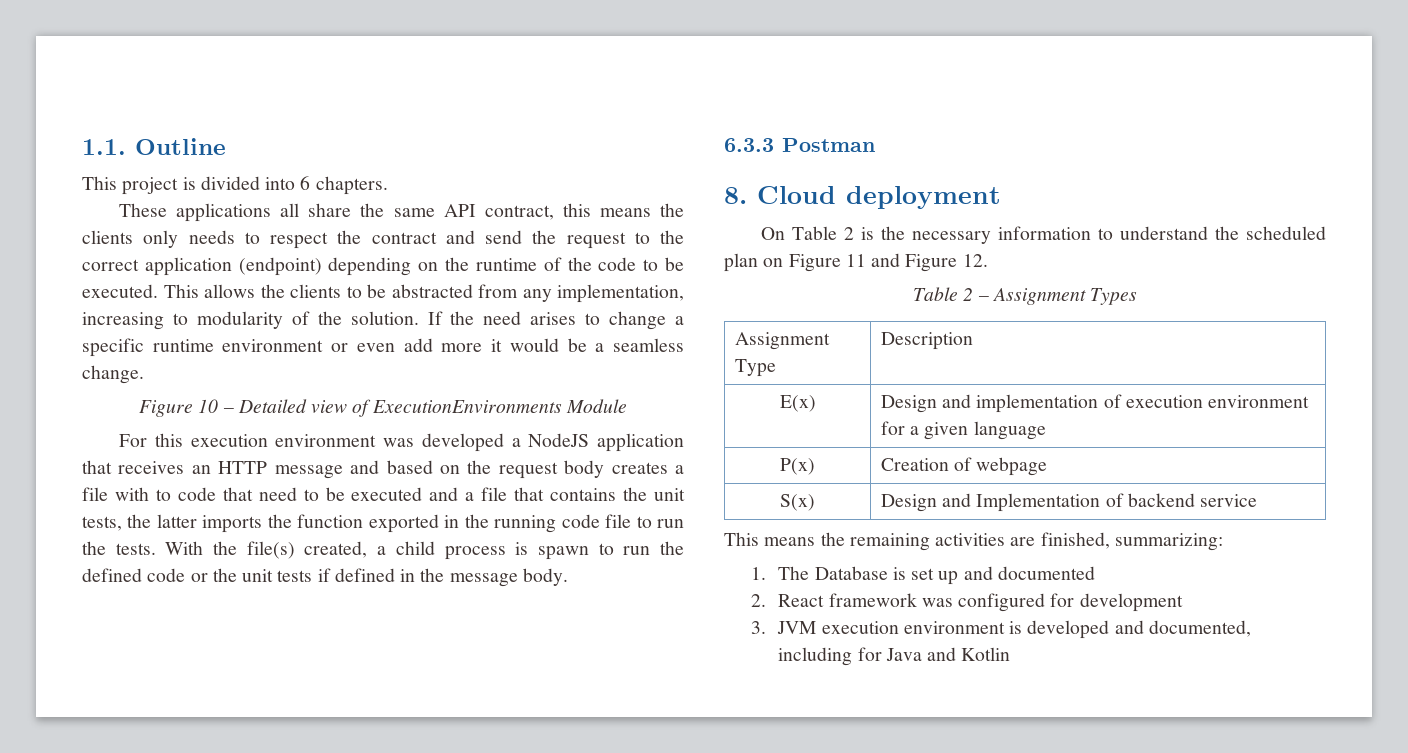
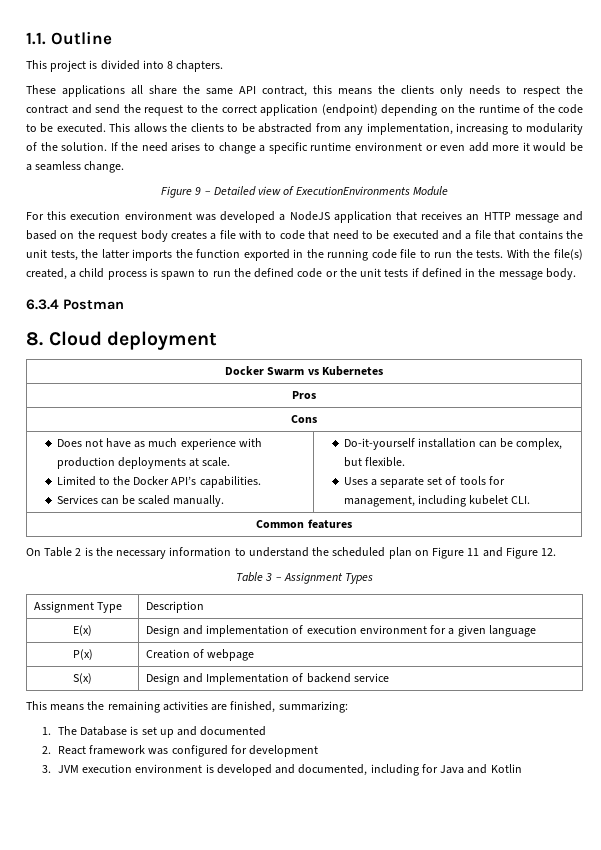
- This project is divided into 6 chapters.
+ This project is divided into 8 chapters.
- Figure 10 – Detailed view of ExecutionEnvironments Module
+ Figure 9 – Detailed view of ExecutionEnvironments Module
- 6.3.3 Postman
+ 6.3.4 Postman
+ Docker Swarm vs Kubernetes
+ Pros
+ Cons
+ Does not have as much experience with production deployments at scale.
+ Limited to the Docker API’s capabilities.
+ Services can be scaled manually. | Do-it-yourself installation can be complex, but flexible.
+ Uses a separate set of tools for management, including kubelet CLI.
+ Common features
- Table 2 – Assignment Types
+ Table 3 – Assignment Types

